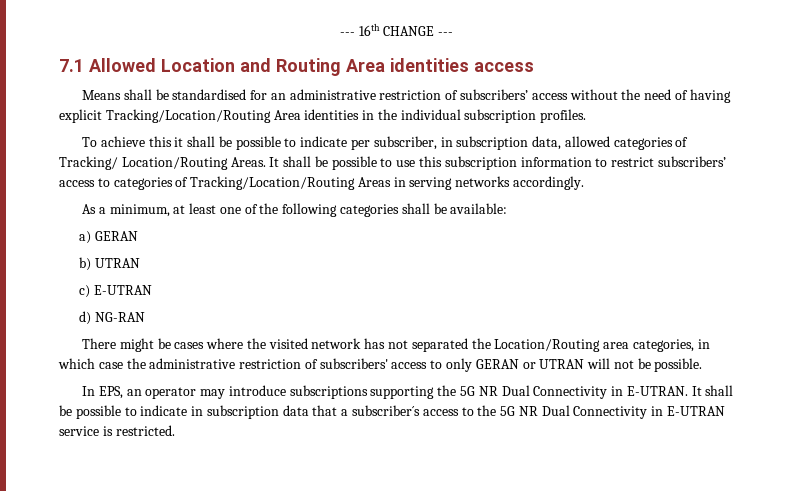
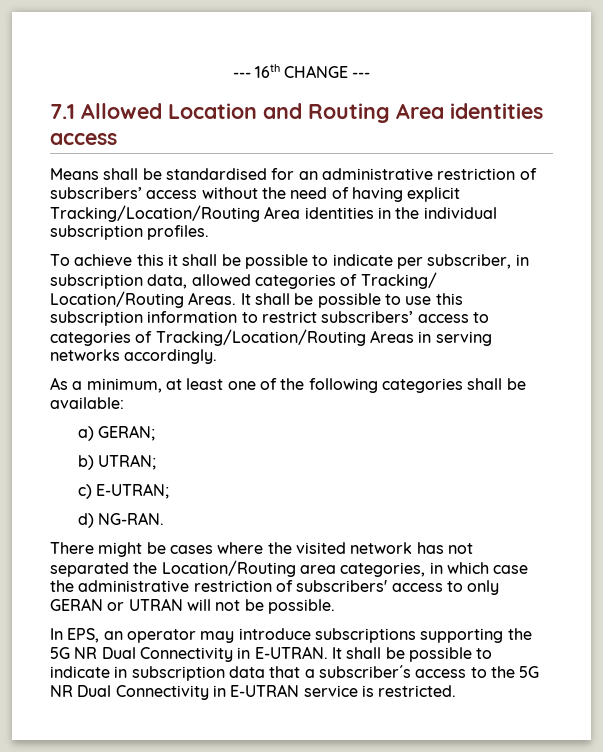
- a) GERAN
+ a) GERAN;
- b) UTRAN
+ b) UTRAN;
- c) E-UTRAN
+ c) E-UTRAN;
- d) NG-RAN
+ d) NG-RAN.

